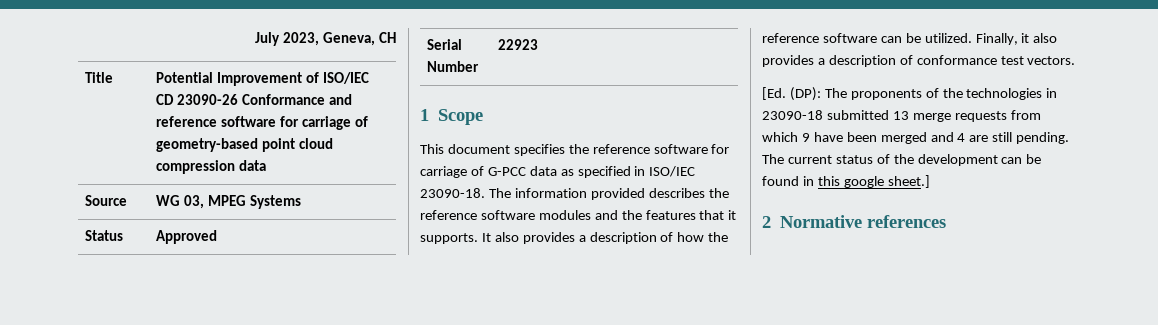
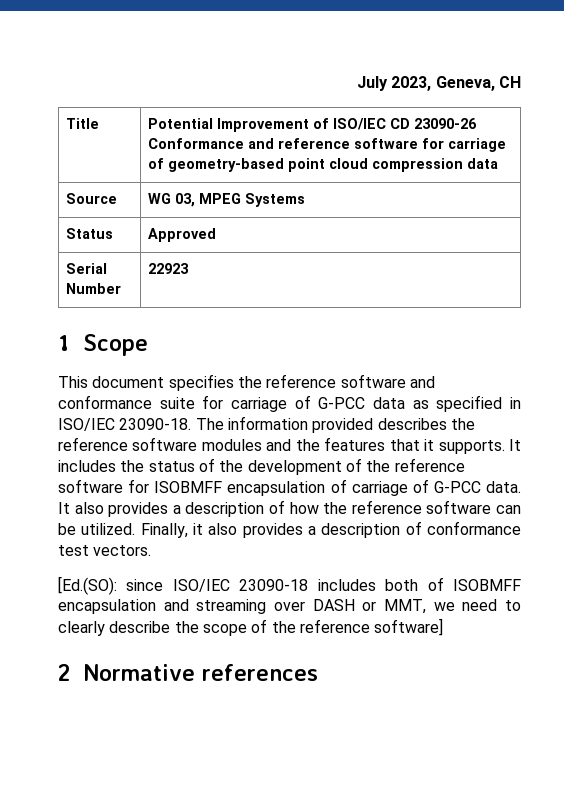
- This document specifies the reference software for carriage of G-PCC data as specified in ISO/IEC 23090-18.
+ This document specifies the reference software and conformance suite for carriage of G-PCC data as specified in ISO/IEC 23090-18.
- It also provides a description of how the reference software can be utilized.
+ It includes the status of the development of the reference software for ISOBMFF encapsulation of carriage of G-PCC data. It also provides a description of how the reference software can be utilized.
- [Ed. (DP): The proponents of the technologies in 23090-18 submitted 13 merge requests from which 9 have been merged and 4 are still pending. The current status of the development can be found in this google sheet.]
+ [Ed.(SO): since ISO/IEC 23090-18 includes both of ISOBMFF encapsulation and streaming over DASH or MMT, we need to clearly describe the scope of the reference software]

